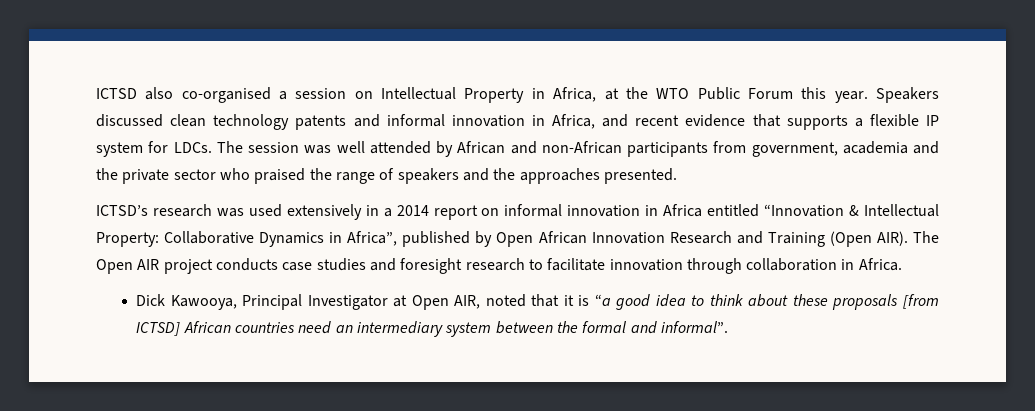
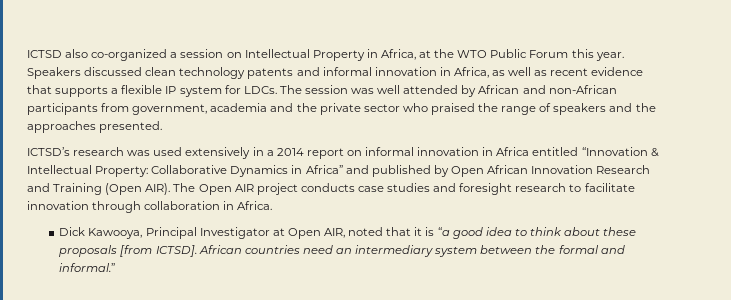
- ICTSD also co-organised a session on Intellectual Property in Africa, at the WTO Public Forum this year.
+ ICTSD also co-organized a session on Intellectual Property in Africa, at the WTO Public Forum this year.
- Speakers discussed clean technology patents and informal innovation in Africa, and recent evidence that supports a flexible IP system for LDCs.
+ Speakers discussed clean technology patents and informal innovation in Africa, as well as recent evidence that supports a flexible IP system for LDCs.
- ICTSD’s research was used extensively in a 2014 report on informal innovation in Africa entitled “Innovation & Intellectual Property: Collaborative Dynamics in Africa”, published by Open African Innovation Research and Training (Open AIR).
+ ICTSD’s research was used extensively in a 2014 report on informal innovation in Africa entitled “Innovation & Intellectual Property: Collaborative Dynamics in Africa” and published by Open African Innovation Research and Training (Open AIR).
- Dick Kawooya, Principal Investigator at Open AIR, noted that it is “a good idea to think about these proposals [from ICTSD] African countries need an intermediary system between the formal and informal”.
+ Dick Kawooya, Principal Investigator at Open AIR, noted that it is “a good idea to think about these proposals [from ICTSD]. African countries need an intermediary system between the formal and informal.”

